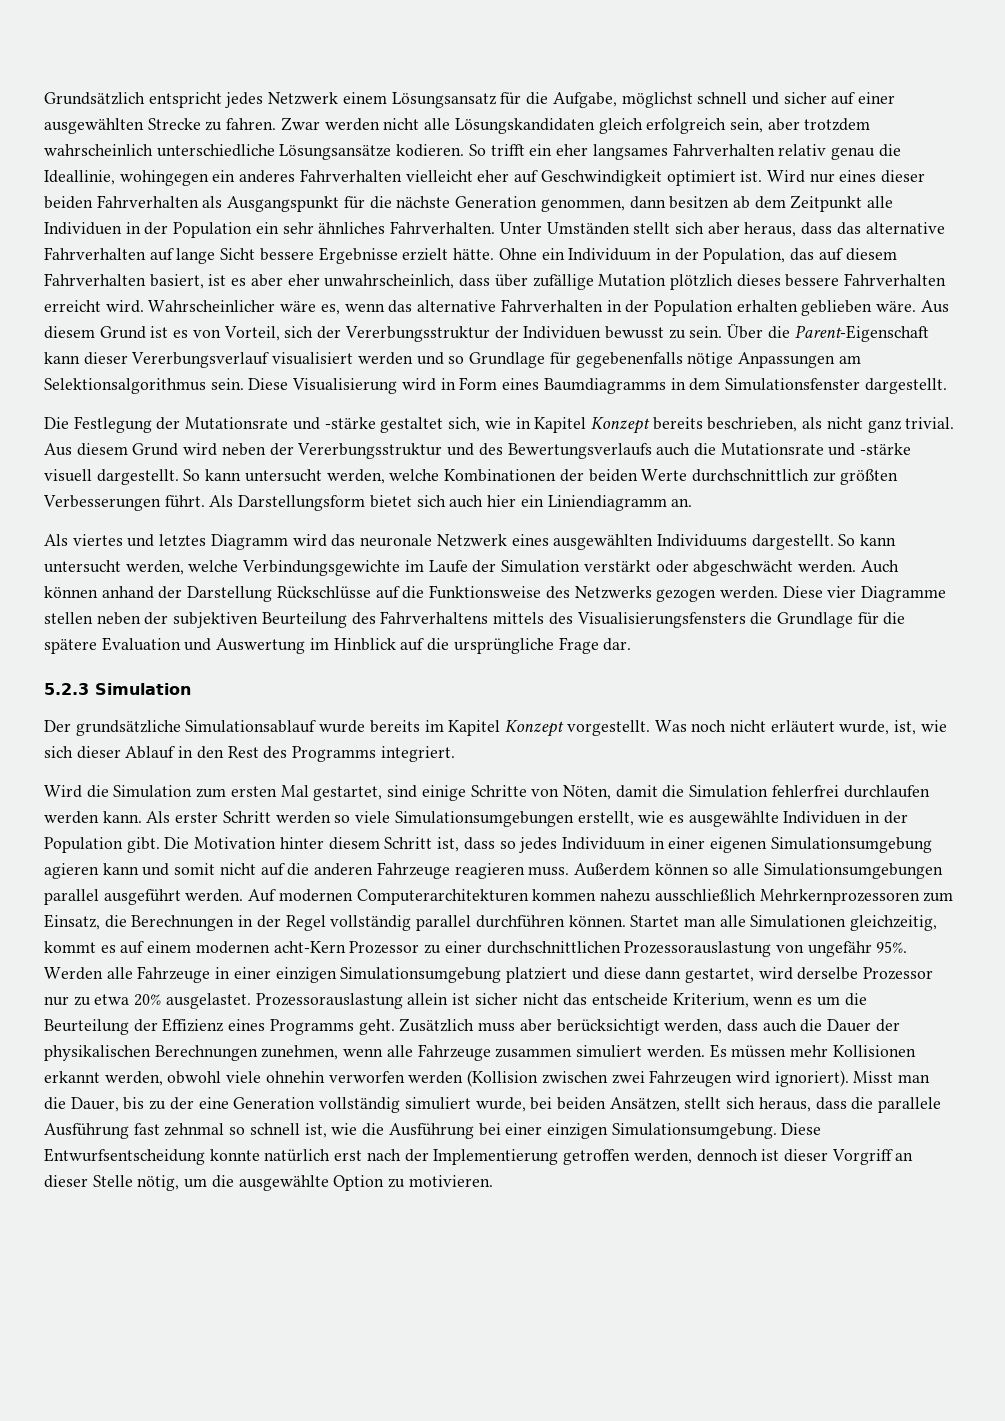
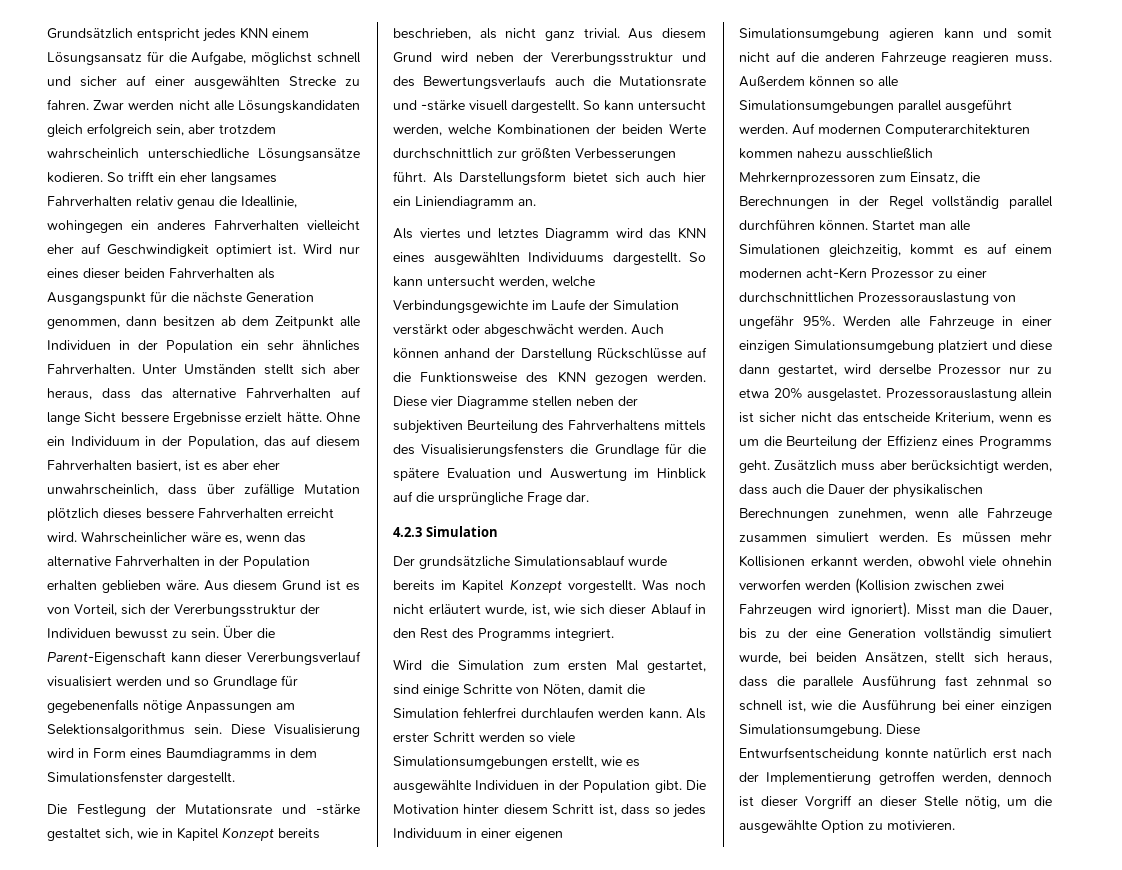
- Grundsätzlich entspricht jedes Netzwerk einem Lösungsansatz für die Aufgabe, möglichst schnell und sicher auf einer ausgewählten Strecke zu fahren.
+ Grundsätzlich entspricht jedes KNN einem Lösungsansatz für die Aufgabe, möglichst schnell und sicher auf einer ausgewählten Strecke zu fahren.
- Als viertes und letztes Diagramm wird das neuronale Netzwerk eines ausgewählten Individuums dargestellt.
+ Als viertes und letztes Diagramm wird das KNN eines ausgewählten Individuums dargestellt.
- Auch können anhand der Darstellung Rückschlüsse auf die Funktionsweise des Netzwerks gezogen werden.
+ Auch können anhand der Darstellung Rückschlüsse auf die Funktionsweise des KNN gezogen werden.
- 5.2.3 Simulation
+ 4.2.3 Simulation

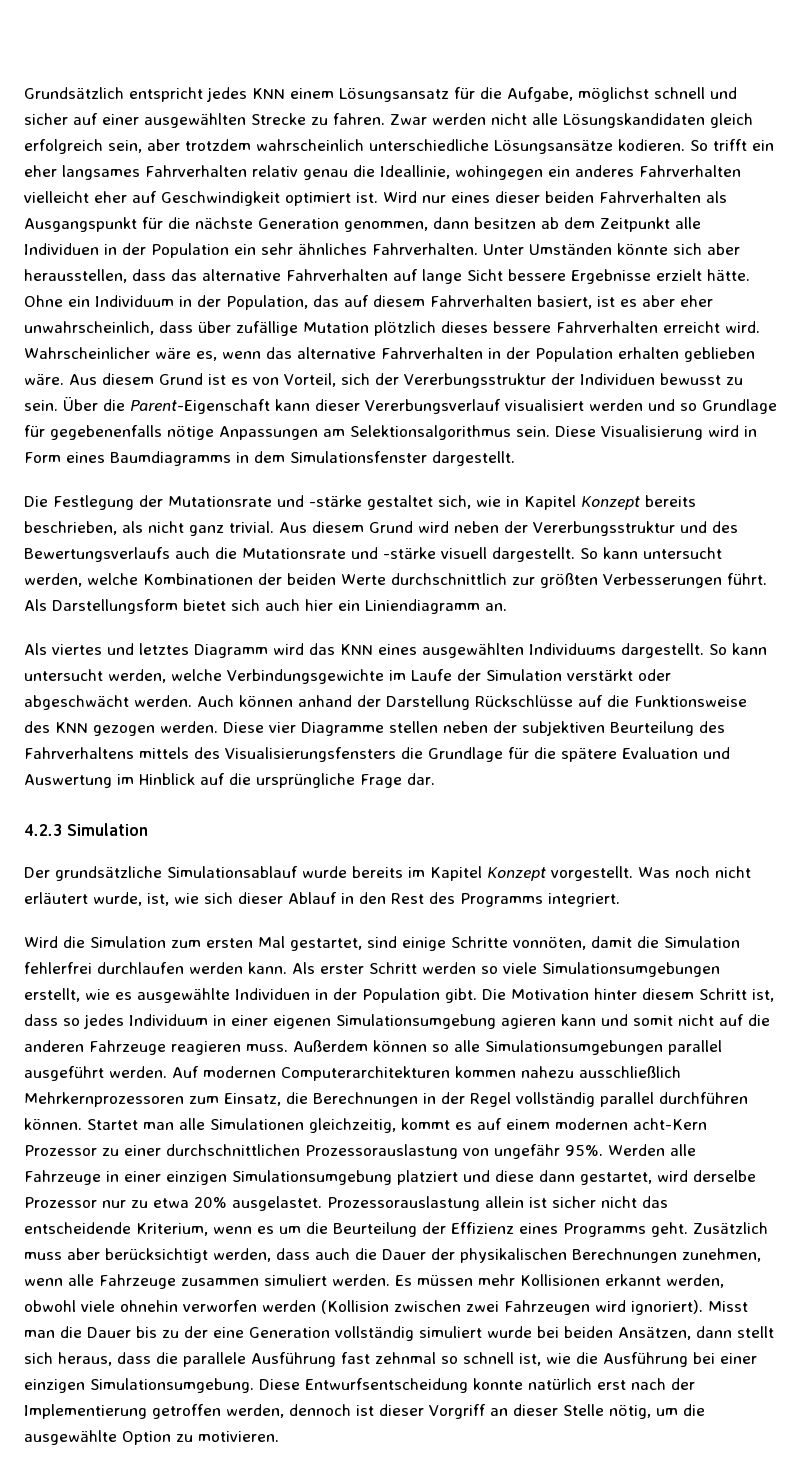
- Unter Umständen stellt sich aber heraus, dass das alternative Fahrverhalten auf lange Sicht bessere Ergebnisse erzielt hätte.
+ Unter Umständen könnte sich aber herausstellen, dass das alternative Fahrverhalten auf lange Sicht bessere Ergebnisse erzielt hätte.
- Wird die Simulation zum ersten Mal gestartet, sind einige Schritte von Nöten, damit die Simulation fehlerfrei durchlaufen werden kann.
+ Wird die Simulation zum ersten Mal gestartet, sind einige Schritte vonnöten, damit die Simulation fehlerfrei durchlaufen werden kann.
- Prozessorauslastung allein ist sicher nicht das entscheide Kriterium, wenn es um die Beurteilung der Effizienz eines Programms geht.
+ Prozessorauslastung allein ist sicher nicht das entscheidende Kriterium, wenn es um die Beurteilung der Effizienz eines Programms geht.
- Misst man die Dauer, bis zu der eine Generation vollständig simuliert wurde, bei beiden Ansätzen, stellt sich heraus, dass die parallele Ausführung fast zehnmal so schnell ist, wie die Ausführung bei einer einzigen Simulationsumgebung.
+ Misst man die Dauer bis zu der eine Generation vollständig simuliert wurde bei beiden Ansätzen, dann stellt sich heraus, dass die parallele Ausführung fast zehnmal so schnell ist, wie die Ausführung bei einer einzigen Simulationsumgebung.

